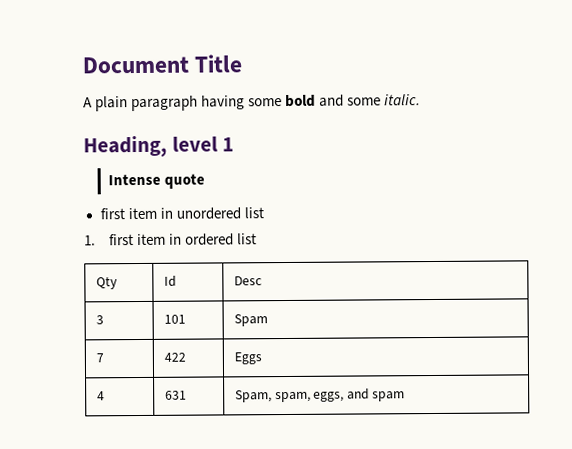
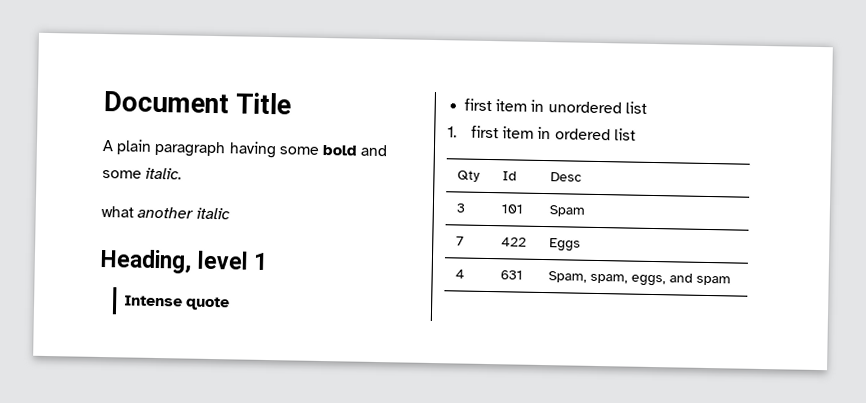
+ what another italic

